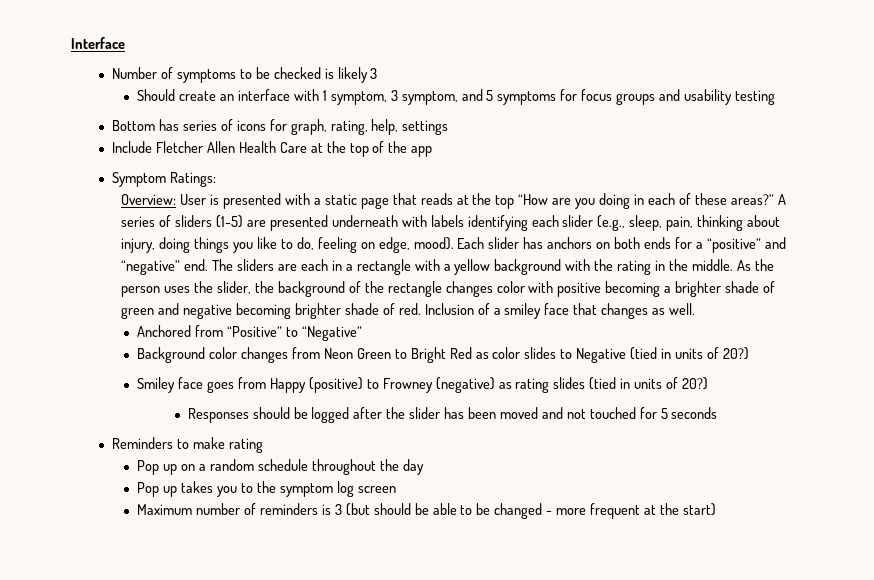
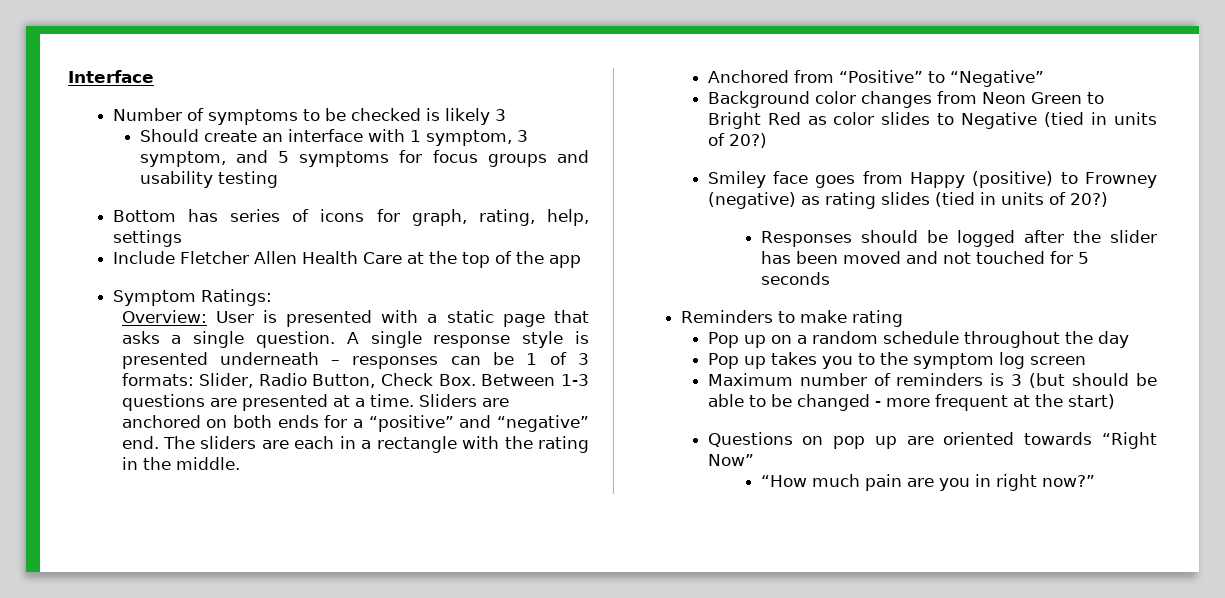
- Overview: User is presented with a static page that reads at the top “How are you doing in each of these areas?” A series of sliders (1-5) are presented underneath with labels identifying each slider (e.g., sleep, pain, thinking about injury, doing things you like to do, feeling on edge, mood). Each slider has anchors on both ends for a “positive” and “negative” end.
+ Overview: User is presented with a static page that asks a single question. A single response style is presented underneath – responses can be 1 of 3 formats: Slider, Radio Button, Check Box. Between 1-3 questions are presented at a time. Sliders are anchored on both ends for a “positive” and “negative” end.
- The sliders are each in a rectangle with a yellow background with the rating in the middle. As the person uses the slider, the background of the rectangle changes color with positive becoming a brighter shade of green and negative becoming brighter shade of red. Inclusion of a smiley face that changes as well.
+ The sliders are each in a rectangle with the rating in the middle.
+ Questions on pop up are oriented towards “Right Now”
+ “How much pain are you in right now?”

